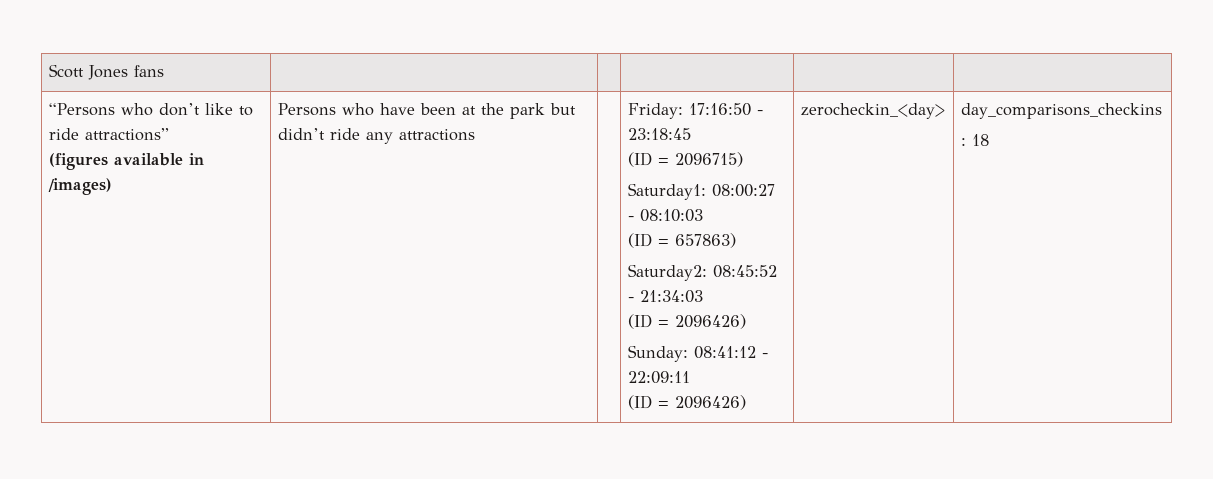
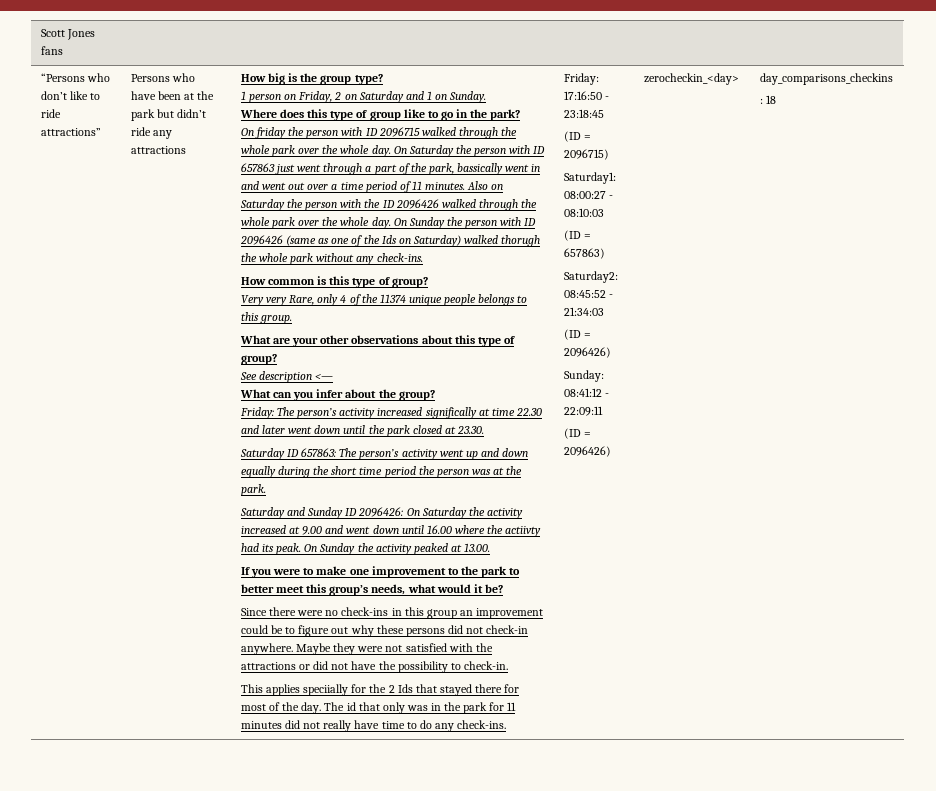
- (figures available in /images)
+ How big is the group type?
+ 1 person on Friday, 2 on Saturday and 1 on Sunday.
+ Where does this type of group like to go in the park?
+ On friday the person with ID 2096715 walked through the whole park over the whole day. On Saturday the person with ID 657863 just went through a part of the park, bassically went in and went out over a time period of 11 minutes. Also on Saturday the person with the ID 2096426 walked through the whole park over the whole day. On Sunday the person with ID 2096426 (same as one of the Ids on Saturday) walked thorugh the whole park without any check-ins.
+ How common is this type of group?
+ Very very Rare, only 4 of the 11374 unique people belongs to this group.
+ What are your other observations about this type of group?
+ See description <—
+ What can you infer about the group?
+ Friday: The person’s activity increased significally at time 22.30 and later went down until the park closed at 23.30.
+ Saturday ID 657863: The person’s activity went up and down equally during the short time period the person was at the park.
+ Saturday and Sunday ID 2096426: On Saturday the activity increased at 9.00 and went down until 16.00 where the actiivty had its peak. On Sunday the activity peaked at 13.00.
+ If you were to make one improvement to the park to better meet this group’s needs, what would it be?
+ Since there were no check-ins in this group an improvement could be to figure out why these persons did not check-in anywhere. Maybe they were not satisfied with the attractions or did not have the possibility to check-in.
+ This applies speciially for the 2 Ids that stayed there for most of the day. The id that only was in the park for 11 minutes did not really have time to do any check-ins.

